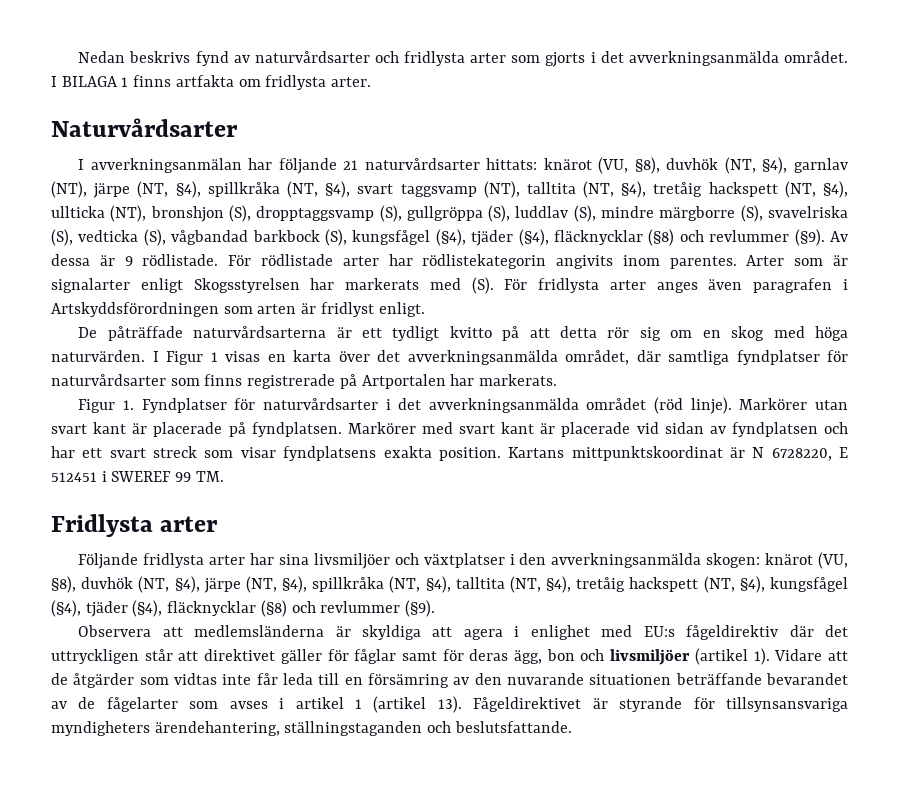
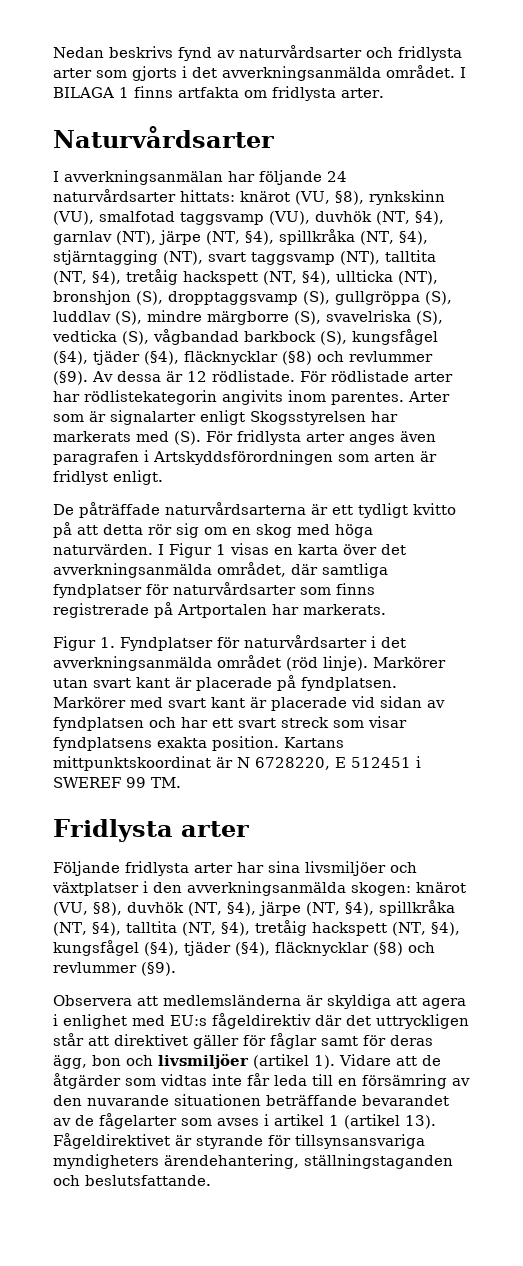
- I avverkningsanmälan har följande 21 naturvårdsarter hittats: knärot (VU, §8), duvhök (NT, §4), garnlav (NT), järpe (NT, §4), spillkråka (NT, §4), svart taggsvamp (NT), talltita (NT, §4), tretåig hackspett (NT, §4), ullticka (NT), bronshjon (S), dropptaggsvamp (S), gullgröppa (S), luddlav (S), mindre märgborre (S), svavelriska (S), vedticka (S), vågbandad barkbock (S), kungsfågel (§4), tjäder (§4), fläcknycklar (§8) och revlummer (§9).
+ I avverkningsanmälan har följande 24 naturvårdsarter hittats: knärot (VU, §8), rynkskinn (VU), smalfotad taggsvamp (VU), duvhök (NT, §4), garnlav (NT), järpe (NT, §4), spillkråka (NT, §4), stjärntagging (NT), svart taggsvamp (NT), talltita (NT, §4), tretåig hackspett (NT, §4), ullticka (NT), bronshjon (S), dropptaggsvamp (S), gullgröppa (S), luddlav (S), mindre märgborre (S), svavelriska (S), vedticka (S), vågbandad barkbock (S), kungsfågel (§4), tjäder (§4), fläcknycklar (§8) och revlummer (§9).
- Av dessa är 9 rödlistade.
+ Av dessa är 12 rödlistade.

